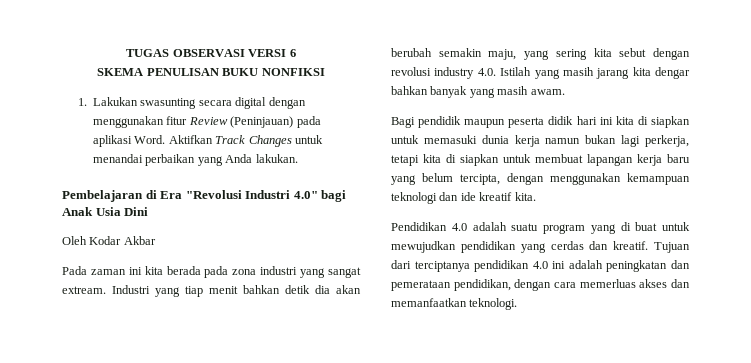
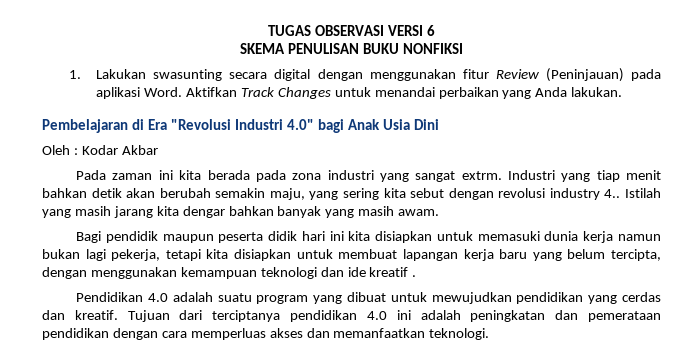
- Oleh Kodar Akbar
+ Oleh : Kodar Akbar
- Pada zaman ini kita berada pada zona industri yang sangat extream.
+ Pada zaman ini kita berada pada zona industri yang sangat extrm.
- Industri yang tiap menit bahkan detik dia akan berubah semakin maju, yang sering kita sebut dengan revolusi industry 4.0. Istilah yang masih jarang kita dengar bahkan banyak yang masih awam.
+ Industri yang tiap menit bahkan detik akan berubah semakin maju, yang sering kita sebut dengan revolusi industry 4.. Istilah yang masih jarang kita dengar bahkan banyak yang masih awam.
- Bagi pendidik maupun peserta didik hari ini kita di siapkan untuk memasuki dunia kerja namun bukan lagi perkerja, tetapi kita di siapkan untuk membuat lapangan kerja baru yang belum tercipta, dengan menggunakan kemampuan teknologi dan ide kreatif kita.
+ Bagi pendidik maupun peserta didik hari ini kita disiapkan untuk memasuki dunia kerja namun bukan lagi pekerja, tetapi kita disiapkan untuk membuat lapangan kerja baru yang belum tercipta, dengan menggunakan kemampuan teknologi dan ide kreatif .
- Pendidikan 4.0 adalah suatu program yang di buat untuk mewujudkan pendidikan yang cerdas dan kreatif.
+ Pendidikan 4.0 adalah suatu program yang dibuat untuk mewujudkan pendidikan yang cerdas dan kreatif.
- Tujuan dari terciptanya pendidikan 4.0 ini adalah peningkatan dan pemerataan pendidikan, dengan cara memerluas akses dan memanfaatkan teknologi.
+ Tujuan dari terciptanya pendidikan 4.0 ini adalah peningkatan dan pemerataan pendidikan dengan cara memperluas akses dan memanfaatkan teknologi.

